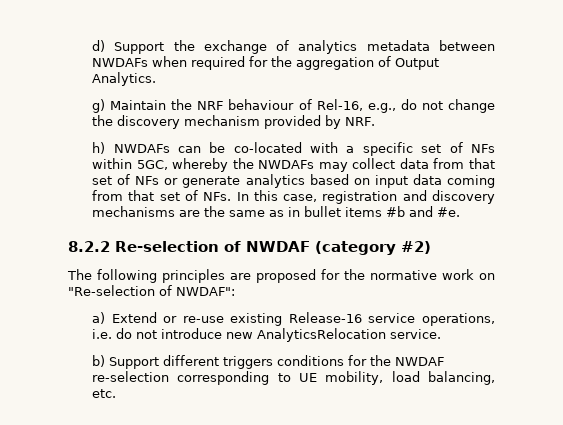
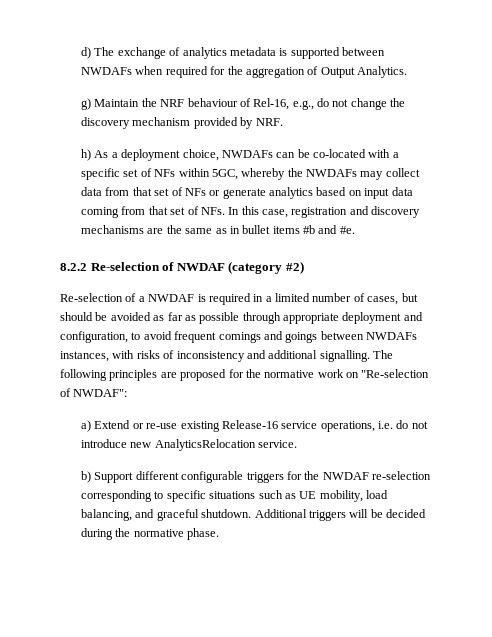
- d) Support the exchange of analytics metadata between NWDAFs when required for the aggregation of Output Analytics.
+ d) The exchange of analytics metadata is supported between NWDAFs when required for the aggregation of Output Analytics.
- h) NWDAFs can be co-located with a specific set of NFs within 5GC, whereby the NWDAFs may collect data from that set of NFs or generate analytics based on input data coming from that set of NFs. In this case, registration and discovery mechanisms are the same as in bullet items #b and #e.
+ h) As a deployment choice, NWDAFs can be co-located with a specific set of NFs within 5GC, whereby the NWDAFs may collect data from that set of NFs or generate analytics based on input data coming from that set of NFs. In this case, registration and discovery mechanisms are the same as in bullet items #b and #e.
+ Re-selection of a NWDAF is required in a limited number of cases, but should be avoided as far as possible through appropriate deployment and configuration, to avoid frequent comings and goings between NWDAFs instances, with risks of inconsistency and additional signalling.
- b) Support different triggers conditions for the NWDAF re-selection corresponding to UE mobility, load balancing, etc.
+ b) Support different configurable triggers for the NWDAF re-selection corresponding to specific situations such as UE mobility, load balancing, and graceful shutdown. Additional triggers will be decided during the normative phase.

